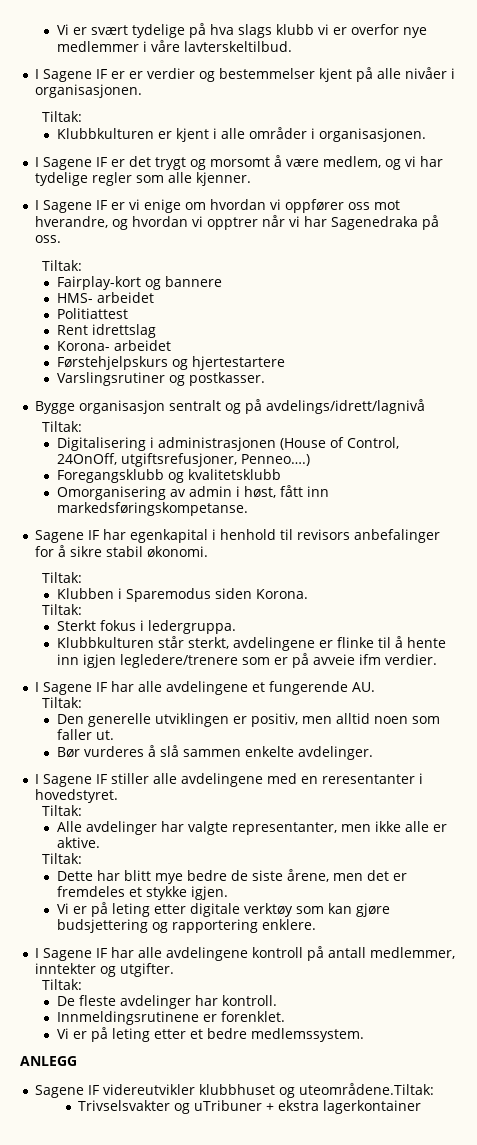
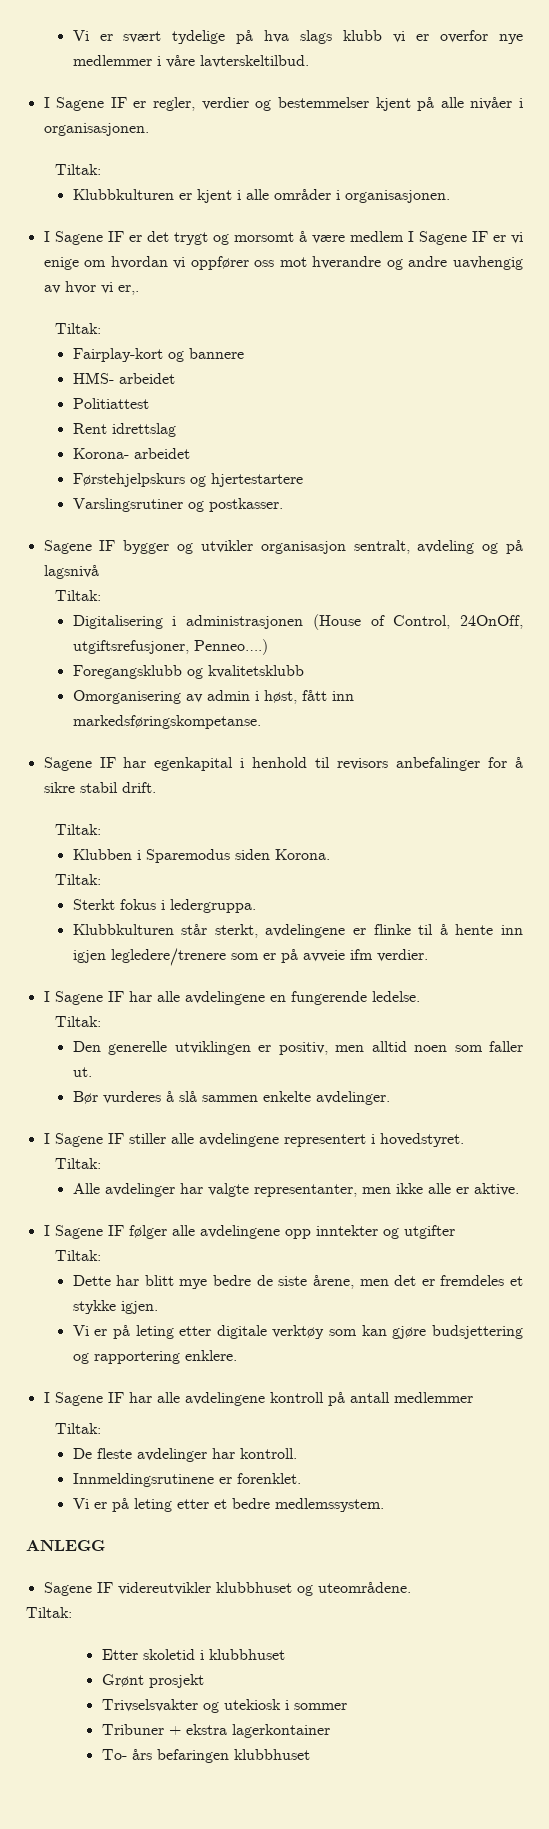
- I Sagene IF er er verdier og bestemmelser kjent på alle nivåer i organisasjonen.
+ I Sagene IF er regler, verdier og bestemmelser kjent på alle nivåer i organisasjonen.
- I Sagene IF er det trygt og morsomt å være medlem, og vi har tydelige regler som alle kjenner.
- I Sagene IF er vi enige om hvordan vi oppfører oss mot hverandre, og hvordan vi opptrer når vi har Sagenedraka på oss.
+ I Sagene IF er det trygt og morsomt å være medlem I Sagene IF er vi enige om hvordan vi oppfører oss mot hverandre og andre uavhengig av hvor vi er,.
- Bygge organisasjon sentralt og på avdelings/idrett/lagnivå
+ Sagene IF bygger og utvikler organisasjon sentralt, avdeling og på lagsnivå
- Sagene IF har egenkapital i henhold til revisors anbefalinger for å sikre stabil økonomi.
+ Sagene IF har egenkapital i henhold til revisors anbefalinger for å sikre stabil drift.
- I Sagene IF har alle avdelingene et fungerende AU.
+ I Sagene IF har alle avdelingene en fungerende ledelse.
- I Sagene IF stiller alle avdelingene med en reresentanter i hovedstyret.
+ I Sagene IF stiller alle avdelingene representert i hovedstyret.
+ I Sagene IF følger alle avdelingene opp inntekter og utgifter
- I Sagene IF har alle avdelingene kontroll på antall medlemmer, inntekter og utgifter.
+ I Sagene IF har alle avdelingene kontroll på antall medlemmer
- Sagene IF videreutvikler klubbhuset og uteområdene.Tiltak:
- Trivselsvakter og uTribuner + ekstra lagerkontainer
+ Sagene IF videreutvikler klubbhuset og uteområdene.
+ Tiltak:
+ Etter skoletid i klubbhuset
+ Grønt prosjekt
+ Trivselsvakter og utekiosk i sommer
+ Tribuner + ekstra lagerkontainer
+ To- års befaringen klubbhuset

